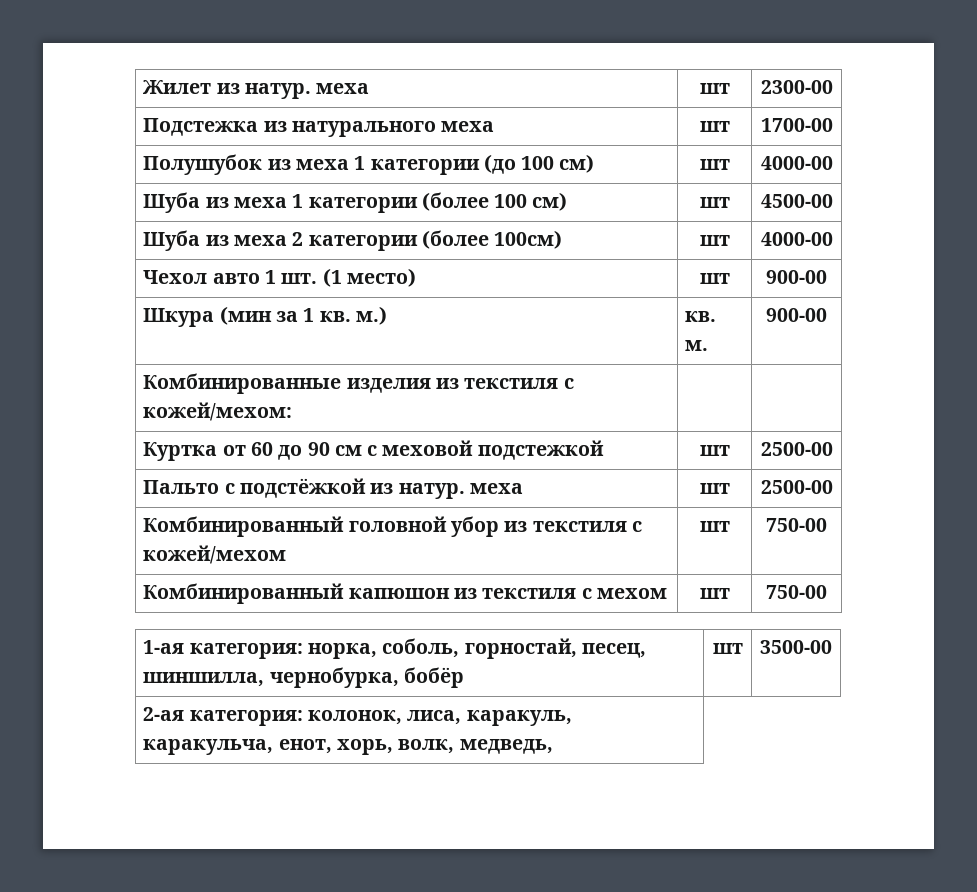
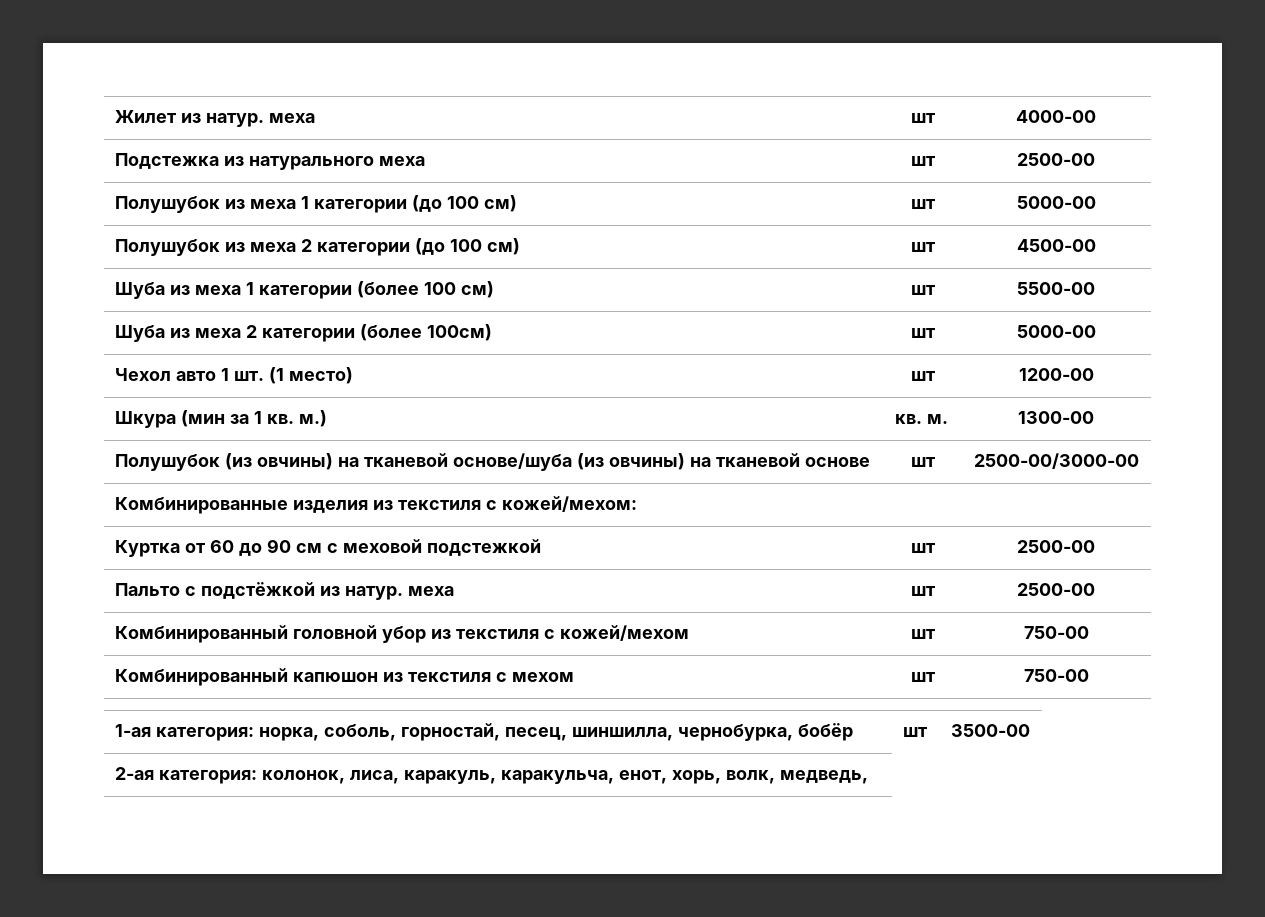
- Жилет из натур. меха | шт | 2300-00
+ Жилет из натур. меха | шт | 4000-00
- Подстежка из натурального меха | шт | 1700-00
+ Подстежка из натурального меха | шт | 2500-00
- Полушубок из меха 1 категории (до 100 см) | шт | 4000-00
+ Полушубок из меха 1 категории (до 100 см) | шт | 5000-00
+ Полушубок из меха 2 категории (до 100 см) | шт | 4500-00
- Шуба из меха 1 категории (более 100 см) | шт | 4500-00
+ Шуба из меха 1 категории (более 100 см) | шт | 5500-00
- Шуба из меха 2 категории (более 100см) | шт | 4000-00
+ Шуба из меха 2 категории (более 100см) | шт | 5000-00
- Чехол авто 1 шт. (1 место) | шт | 900-00
+ Чехол авто 1 шт. (1 место) | шт | 1200-00
- Шкура (мин за 1 кв. м.) | кв. м. | 900-00
+ Шкура (мин за 1 кв. м.) | кв. м. | 1300-00
+ Полушубок (из овчины) на тканевой основе/шуба (из овчины) на тканевой основе | шт | 2500-00/3000-00

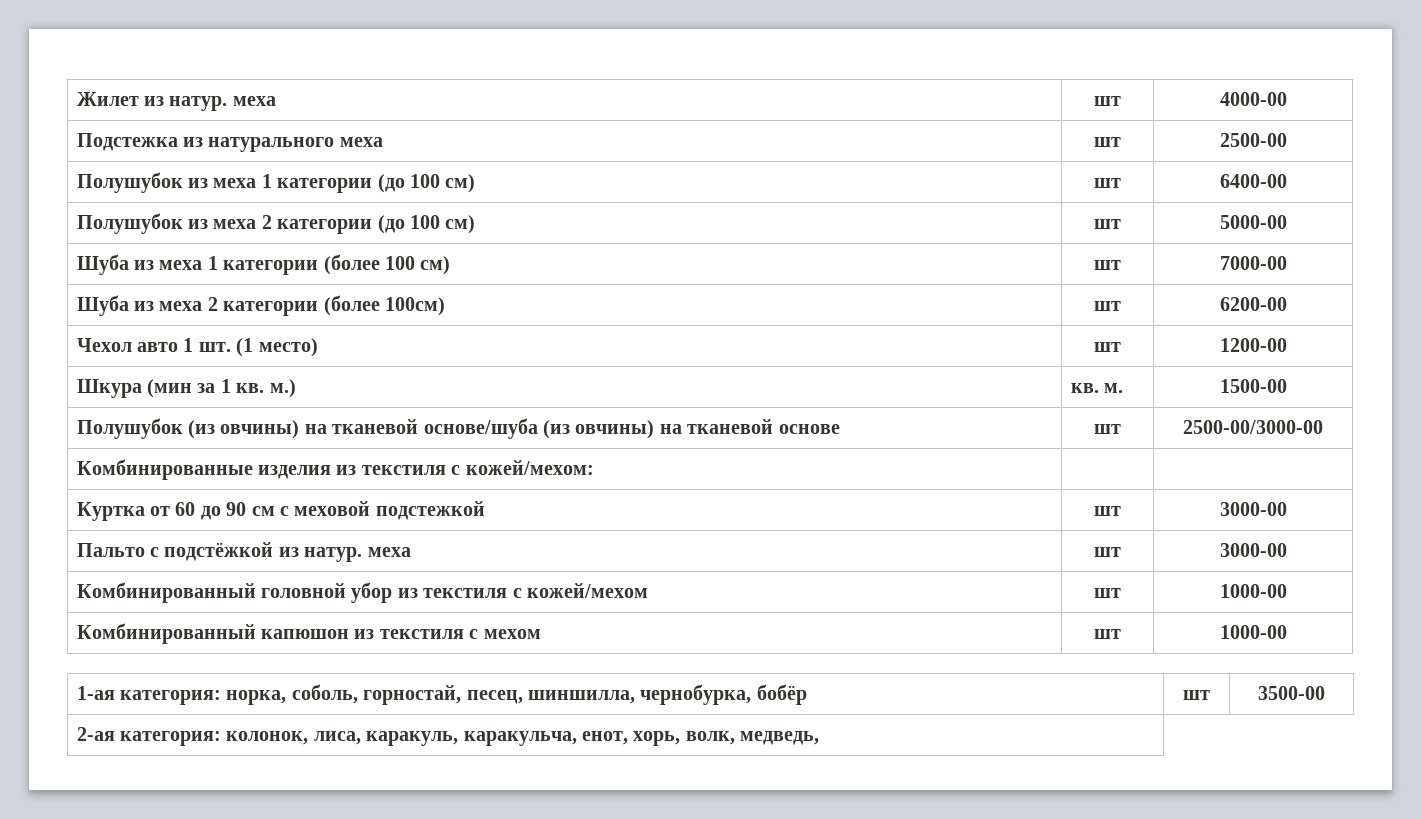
- Полушубок из меха 1 категории (до 100 см) | шт | 5000-00
+ Полушубок из меха 1 категории (до 100 см) | шт | 6400-00
- Полушубок из меха 2 категории (до 100 см) | шт | 4500-00
+ Полушубок из меха 2 категории (до 100 см) | шт | 5000-00
- Шуба из меха 1 категории (более 100 см) | шт | 5500-00
+ Шуба из меха 1 категории (более 100 см) | шт | 7000-00
- Шуба из меха 2 категории (более 100см) | шт | 5000-00
+ Шуба из меха 2 категории (более 100см) | шт | 6200-00
- Шкура (мин за 1 кв. м.) | кв. м. | 1300-00
+ Шкура (мин за 1 кв. м.) | кв. м. | 1500-00
- Куртка от 60 до 90 см с меховой подстежкой | шт | 2500-00
+ Куртка от 60 до 90 см с меховой подстежкой | шт | 3000-00
- Пальто с подстёжкой из натур. меха | шт | 2500-00
+ Пальто с подстёжкой из натур. меха | шт | 3000-00
- Комбинированный головной убор из текстиля с кожей/мехом | шт | 750-00
+ Комбинированный головной убор из текстиля с кожей/мехом | шт | 1000-00
- Комбинированный капюшон из текстиля с мехом | шт | 750-00
+ Комбинированный капюшон из текстиля с мехом | шт | 1000-00

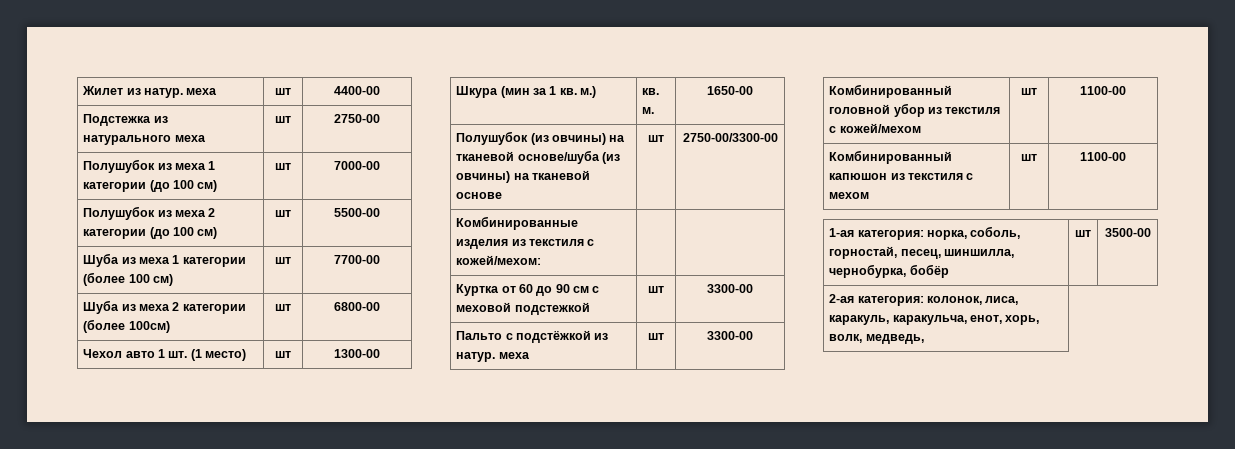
- Жилет из натур. меха | шт | 4000-00
+ Жилет из натур. меха | шт | 4400-00
- Подстежка из натурального меха | шт | 2500-00
+ Подстежка из натурального меха | шт | 2750-00
- Полушубок из меха 1 категории (до 100 см) | шт | 6400-00
+ Полушубок из меха 1 категории (до 100 см) | шт | 7000-00
- Полушубок из меха 2 категории (до 100 см) | шт | 5000-00
+ Полушубок из меха 2 категории (до 100 см) | шт | 5500-00
- Шуба из меха 1 категории (более 100 см) | шт | 7000-00
+ Шуба из меха 1 категории (более 100 см) | шт | 7700-00
- Шуба из меха 2 категории (более 100см) | шт | 6200-00
+ Шуба из меха 2 категории (более 100см) | шт | 6800-00
- Чехол авто 1 шт. (1 место) | шт | 1200-00
+ Чехол авто 1 шт. (1 место) | шт | 1300-00
- Шкура (мин за 1 кв. м.) | кв. м. | 1500-00
+ Шкура (мин за 1 кв. м.) | кв. м. | 1650-00
- Полушубок (из овчины) на тканевой основе/шуба (из овчины) на тканевой основе | шт | 2500-00/3000-00
+ Полушубок (из овчины) на тканевой основе/шуба (из овчины) на тканевой основе | шт | 2750-00/3300-00
- Куртка от 60 до 90 см с меховой подстежкой | шт | 3000-00
+ Куртка от 60 до 90 см с меховой подстежкой | шт | 3300-00
- Пальто с подстёжкой из натур. меха | шт | 3000-00
+ Пальто с подстёжкой из натур. меха | шт | 3300-00
- Комбинированный головной убор из текстиля с кожей/мехом | шт | 1000-00
+ Комбинированный головной убор из текстиля с кожей/мехом | шт | 1100-00
- Комбинированный капюшон из текстиля с мехом | шт | 1000-00
+ Комбинированный капюшон из текстиля с мехом | шт | 1100-00

